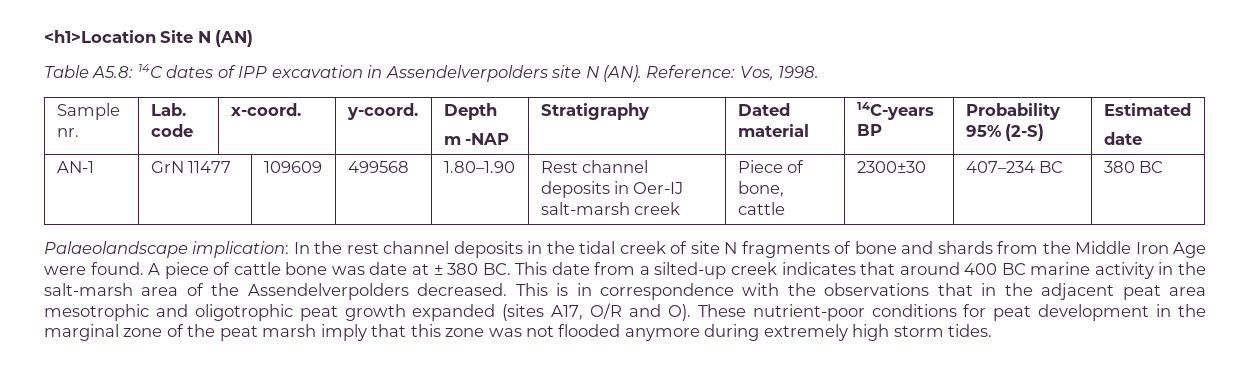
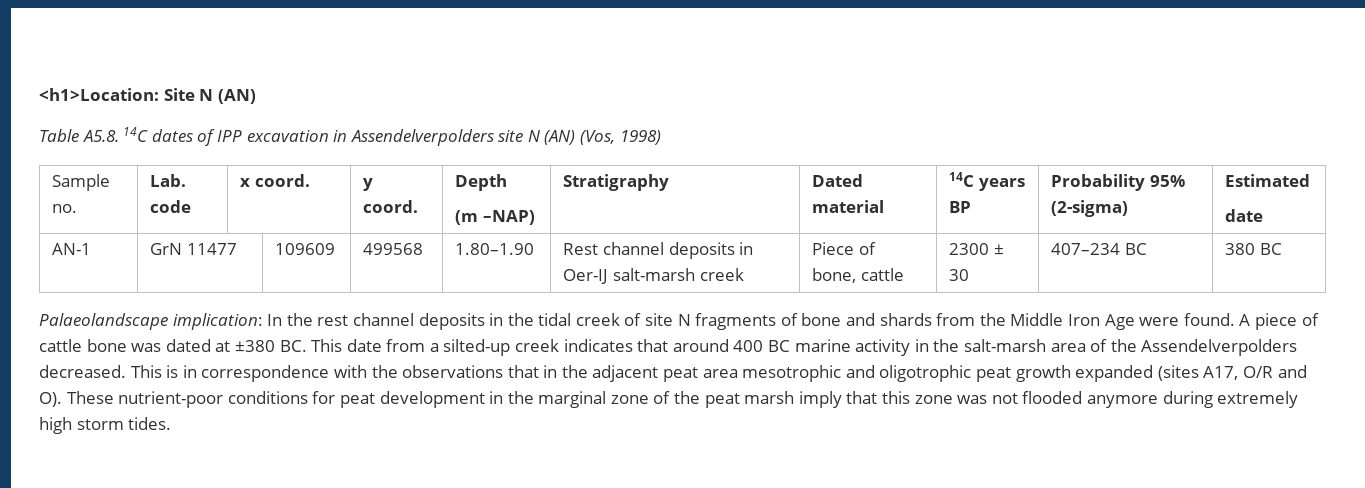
- <h1>Location Site N (AN)
+ <h1>Location: Site N (AN)
- Table A5.8: 14C dates of IPP excavation in Assendelverpolders site N (AN). Reference: Vos, 1998.
+ Table A5.8. 14C dates of IPP excavation in Assendelverpolders site N (AN) (Vos, 1998)
- Sample nr. | Lab. code | x-coord. | y-coord. | Depth
- m -NAP | Stratigraphy | Dated material | 14C-years BP | Probability 95% (2-S) | Estimated
+ Sample no. | Lab. code | x coord. | y coord. | Depth
+ (m –NAP) | Stratigraphy | Dated material | 14C years BP | Probability 95% (2-sigma) | Estimated
- AN-1 | GrN 11477 | 109609 | 499568 | 1.80–1.90 | Rest channel deposits in Oer-IJ salt-marsh creek | Piece of bone, cattle | 2300±30 | 407–234 BC | 380 BC
+ AN-1 | GrN 11477 | 109609 | 499568 | 1.80–1.90 | Rest channel deposits in Oer-IJ salt-marsh creek | Piece of bone, cattle | 2300 ± 30 | 407–234 BC | 380 BC
- A piece of cattle bone was date at ± 380 BC. This date from a silted-up creek indicates that around 400 BC marine activity in the salt-marsh area of the Assendelverpolders decreased.
+ A piece of cattle bone was dated at ±380 BC. This date from a silted-up creek indicates that around 400 BC marine activity in the salt-marsh area of the Assendelverpolders decreased.

